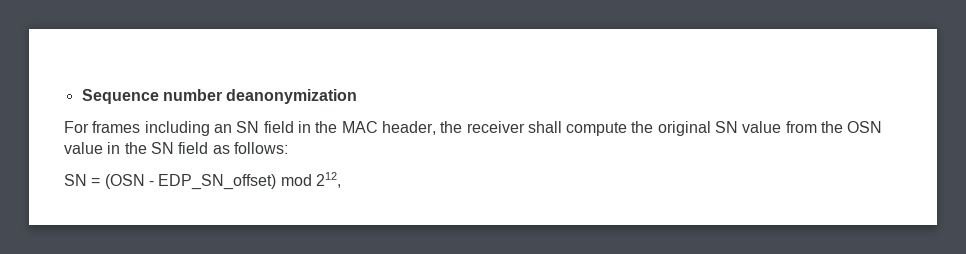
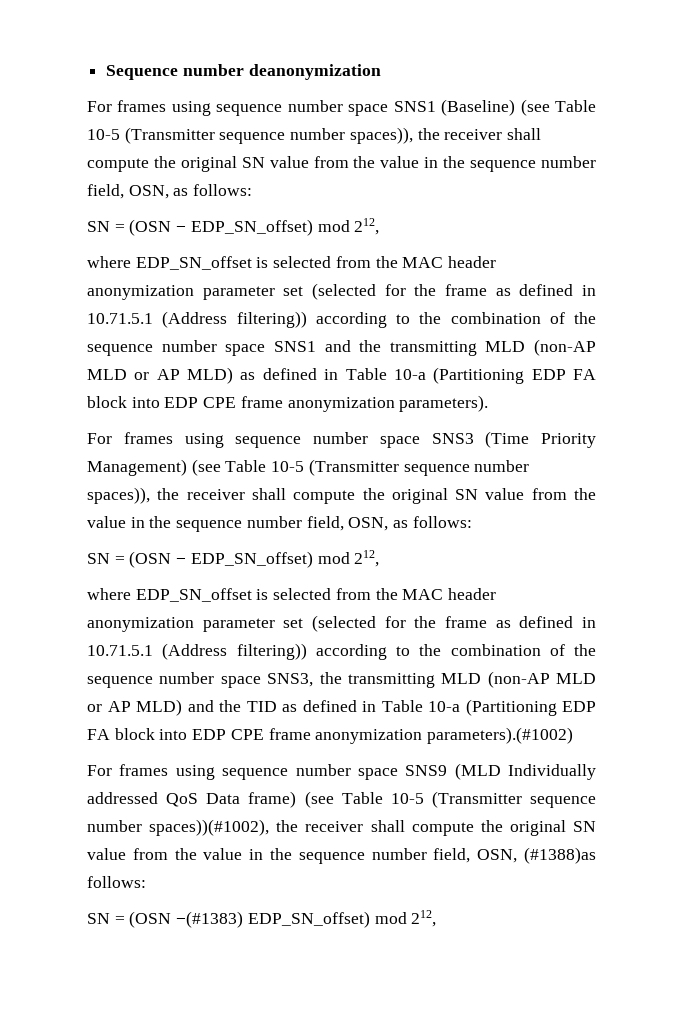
- For frames including an SN field in the MAC header, the receiver shall compute the original SN value from the OSN value in the SN field as follows:
- SN = (OSN - EDP_SN_offset) mod 212,
+ For frames using sequence number space SNS1 (Baseline) (see Table 10-5 (Transmitter sequence number spaces)), the receiver shall compute the original SN value from the value in the sequence number field, OSN, as follows:
+ SN = (OSN − EDP_SN_offset) mod 212,
+ where EDP_SN_offset is selected from the MAC header anonymization parameter set (selected for the frame as defined in 10.71.5.1 (Address filtering)) according to the combination of the sequence number space SNS1 and the transmitting MLD (non-AP MLD or AP MLD) as defined in Table 10-a (Partitioning EDP FA block into EDP CPE frame anonymization parameters).
+ For frames using sequence number space SNS3 (Time Priority Management) (see Table 10-5 (Transmitter sequence number spaces)), the receiver shall compute the original SN value from the value in the sequence number field, OSN, as follows:
+ SN = (OSN − EDP_SN_offset) mod 212,
+ where EDP_SN_offset is selected from the MAC header anonymization parameter set (selected for the frame as defined in 10.71.5.1 (Address filtering)) according to the combination of the sequence number space SNS3, the transmitting MLD (non-AP MLD or AP MLD) and the TID as defined in Table 10-a (Partitioning EDP FA block into EDP CPE frame anonymization parameters).(#1002)
+ For frames using sequence number space SNS9 (MLD Individually addressed QoS Data frame) (see Table 10-5 (Transmitter sequence number spaces))(#1002), the receiver shall compute the original SN value from the value in the sequence number field, OSN, (#1388)as follows:
+ SN = (OSN −(#1383) EDP_SN_offset) mod 212,

